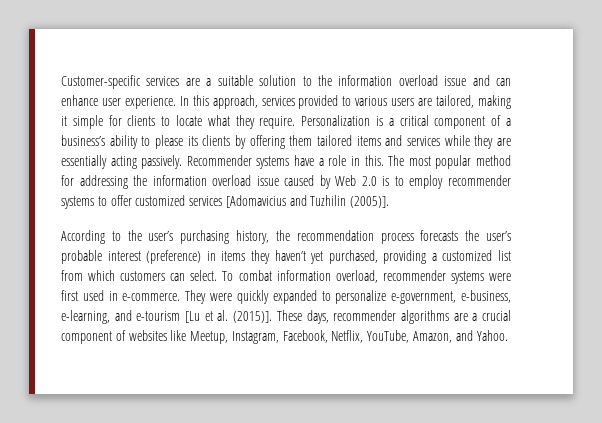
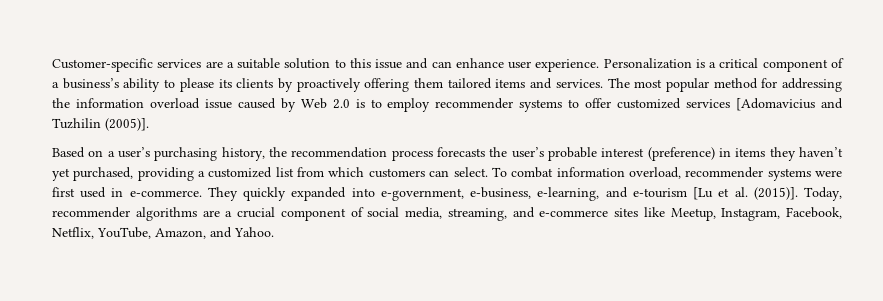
- Customer-specific services are a suitable solution to the information overload issue and can enhance user experience.
+ Customer-specific services are a suitable solution to this issue and can enhance user experience.
- In this approach, services provided to various users are tailored, making it simple for clients to locate what they require.
- Personalization is a critical component of a business’s ability to please its clients by offering them tailored items and services while they are essentially acting passively. Recommender systems have a role in this.
+ Personalization is a critical component of a business’s ability to please its clients by proactively offering them tailored items and services.
- According to the user’s purchasing history, the recommendation process forecasts the user’s probable interest (preference) in items they haven’t yet purchased, providing a customized list from which customers can select.
+ Based on a user’s purchasing history, the recommendation process forecasts the user’s probable interest (preference) in items they haven’t yet purchased, providing a customized list from which customers can select.
- They were quickly expanded to personalize e-government, e-business, e-learning, and e-tourism [Lu et al. (2015)].
+ They quickly expanded into e-government, e-business, e-learning, and e-tourism [Lu et al. (2015)].
- These days, recommender algorithms are a crucial component of websites like Meetup, Instagram, Facebook, Netflix, YouTube, Amazon, and Yahoo.
+ Today, recommender algorithms are a crucial component of social media, streaming, and e-commerce sites like Meetup, Instagram, Facebook, Netflix, YouTube, Amazon, and Yahoo.

